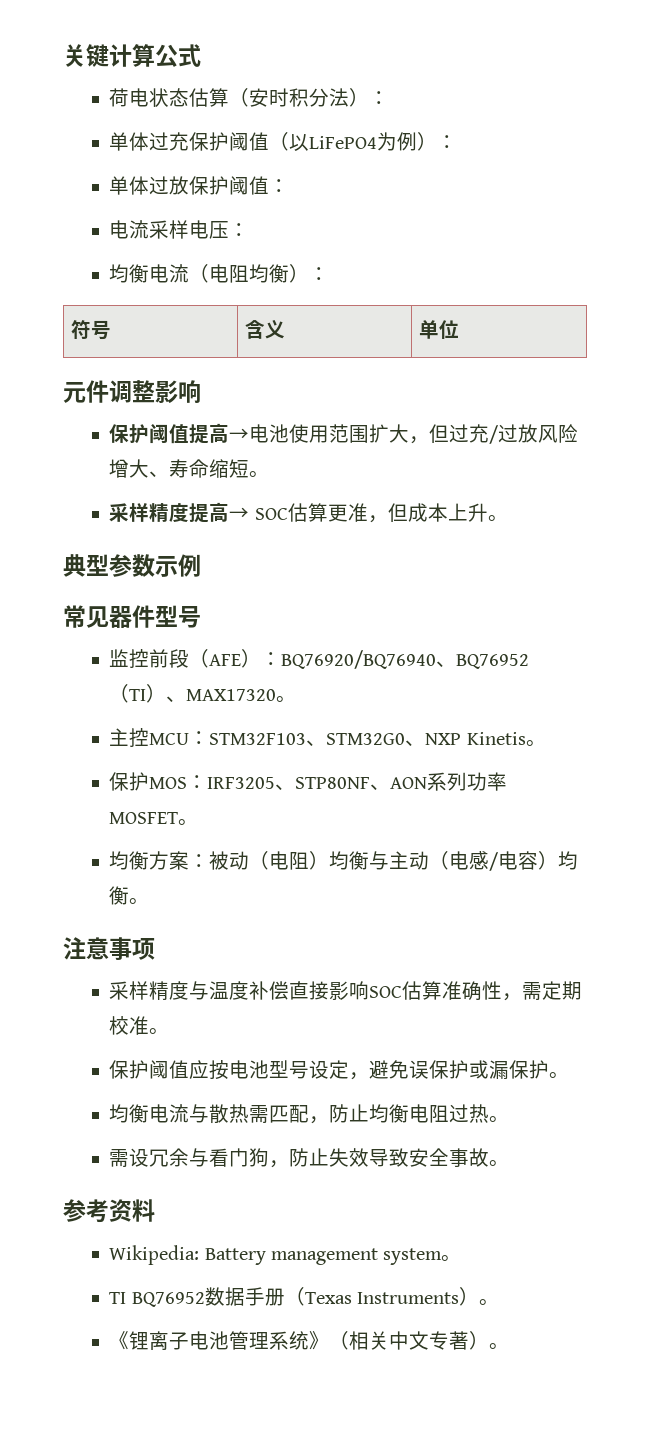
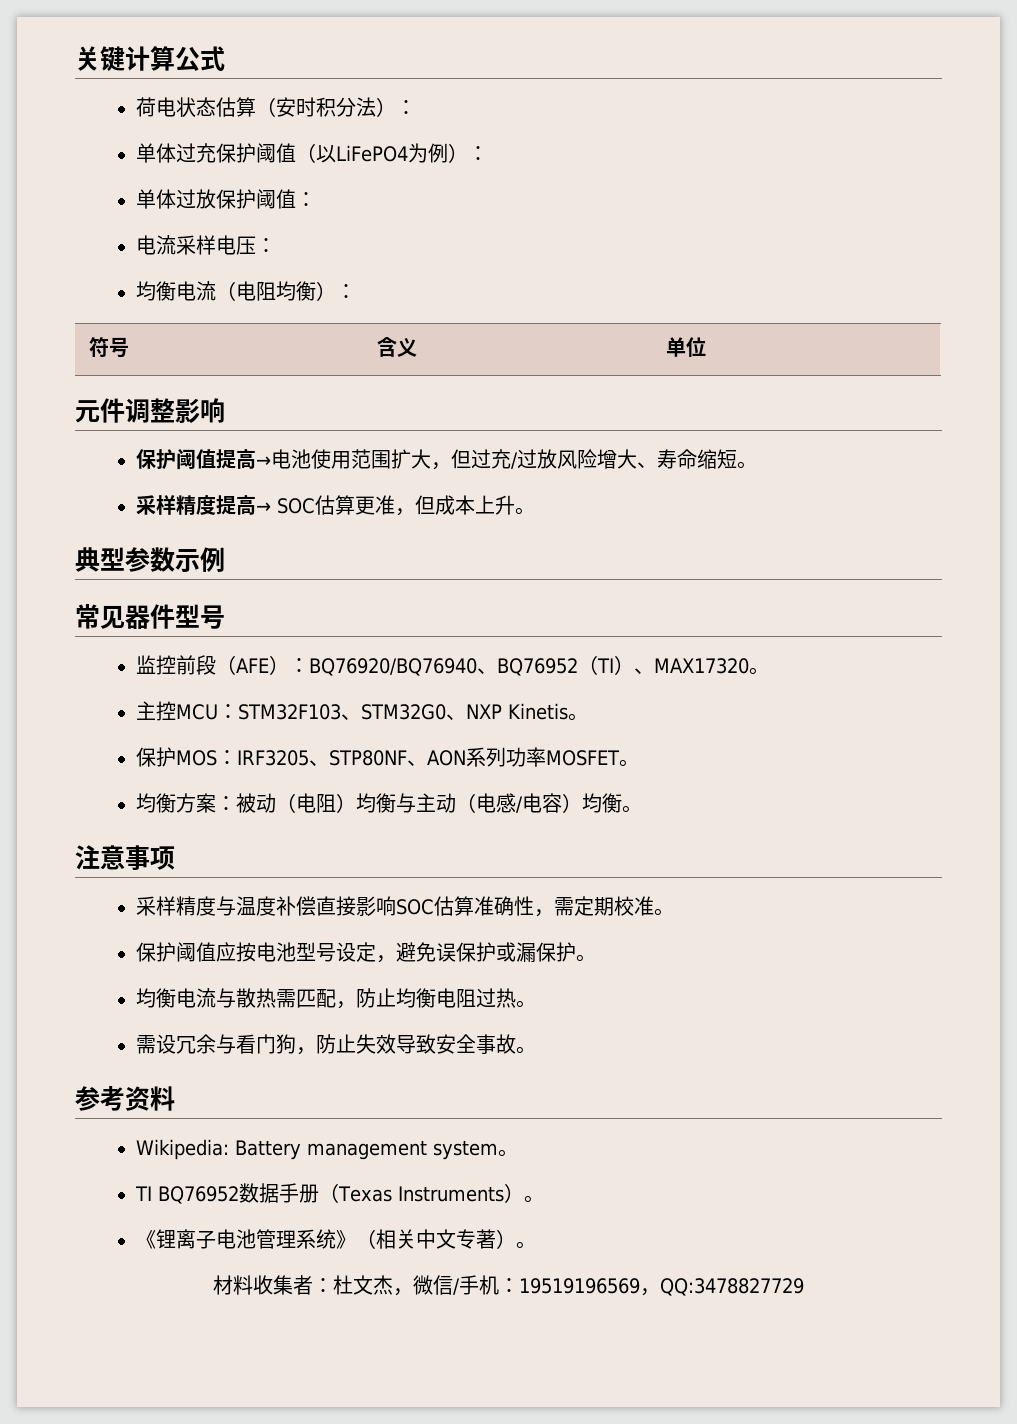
+ 材料收集者：杜文杰，微信/手机：19519196569，QQ:3478827729

